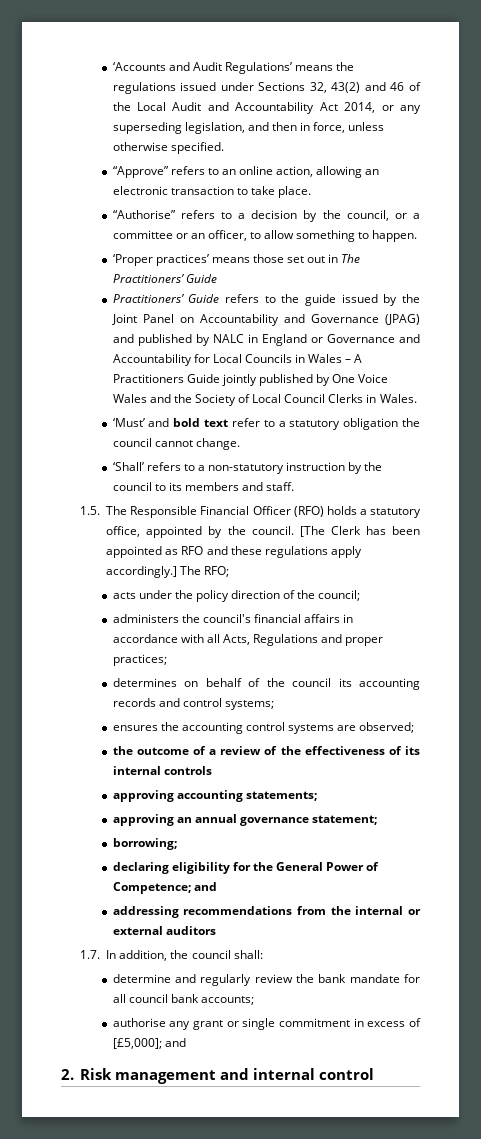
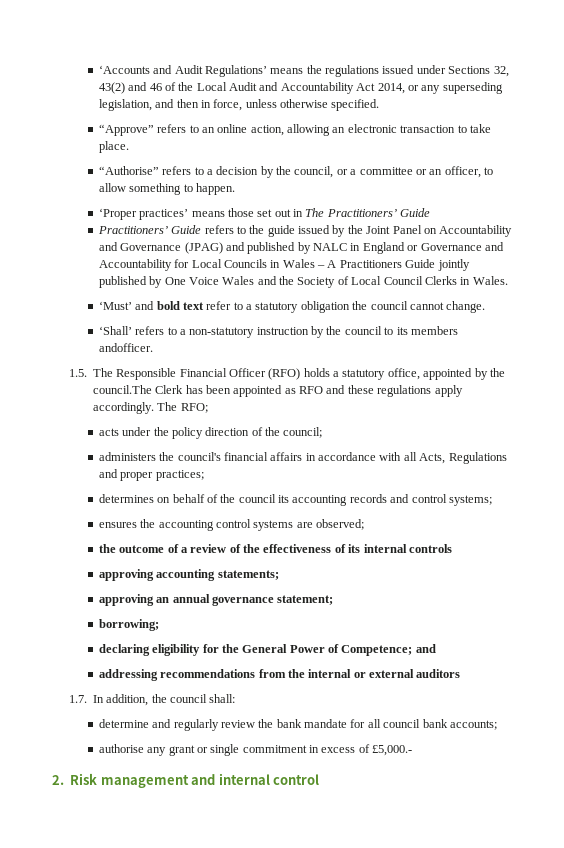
- ‘Shall’ refers to a non-statutory instruction by the council to its members and staff.
+ ‘Shall’ refers to a non-statutory instruction by the council to its members andofficer.
- 1.5. The Responsible Financial Officer (RFO) holds a statutory office, appointed by the council. [The Clerk has been appointed as RFO and these regulations apply accordingly.]
+ 1.5. The Responsible Financial Officer (RFO) holds a statutory office, appointed by the council.The Clerk has been appointed as RFO and these regulations apply accordingly.
- authorise any grant or single commitment in excess of [£5,000]; and
+ authorise any grant or single commitment in excess of £5,000.-

